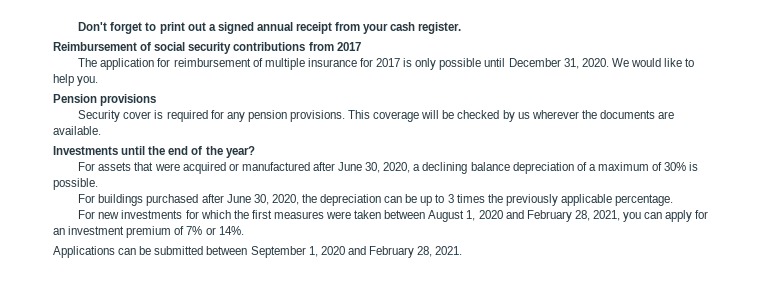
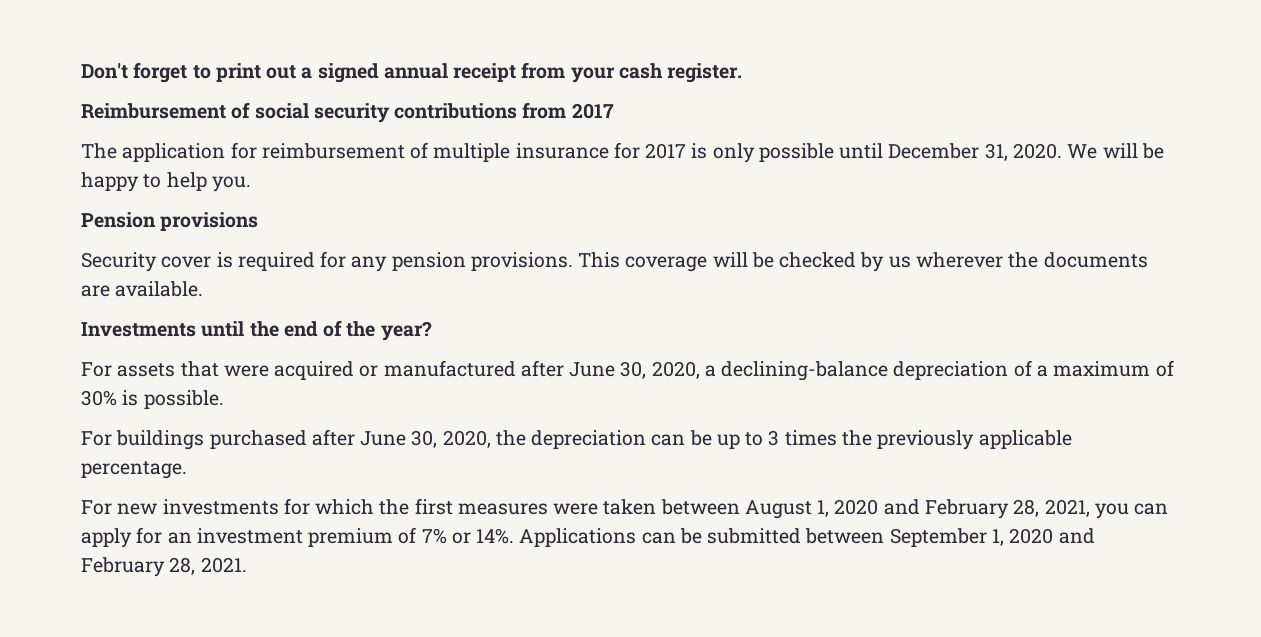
- We would like to help you.
+ We will be happy to help you.
- For assets that were acquired or manufactured after June 30, 2020, a declining balance depreciation of a maximum of 30% is possible.
+ For assets that were acquired or manufactured after June 30, 2020, a declining-balance depreciation of a maximum of 30% is possible.
- For new investments for which the first measures were taken between August 1, 2020 and February 28, 2021, you can apply for an investment premium of 7% or 14%.
- Applications can be submitted between September 1, 2020 and February 28, 2021.
+ For new investments for which the first measures were taken between August 1, 2020 and February 28, 2021, you can apply for an investment premium of 7% or 14%. Applications can be submitted between September 1, 2020 and February 28, 2021.

